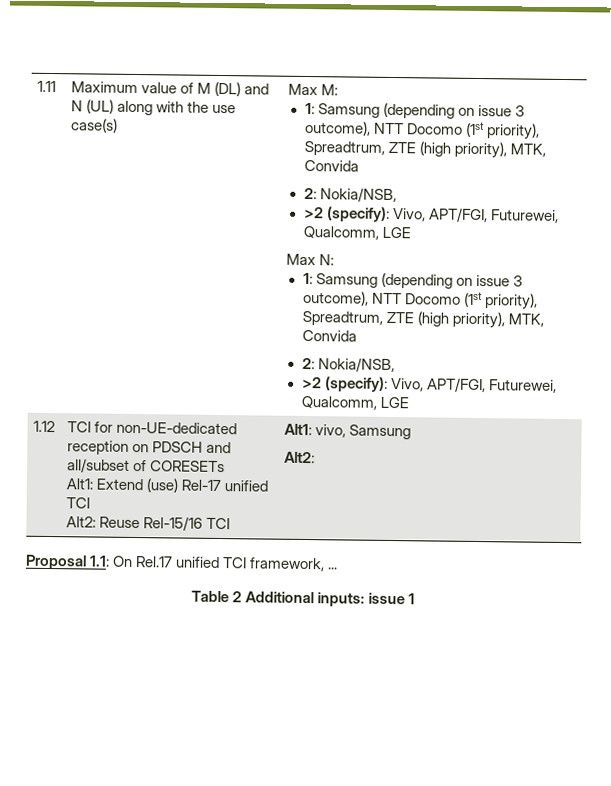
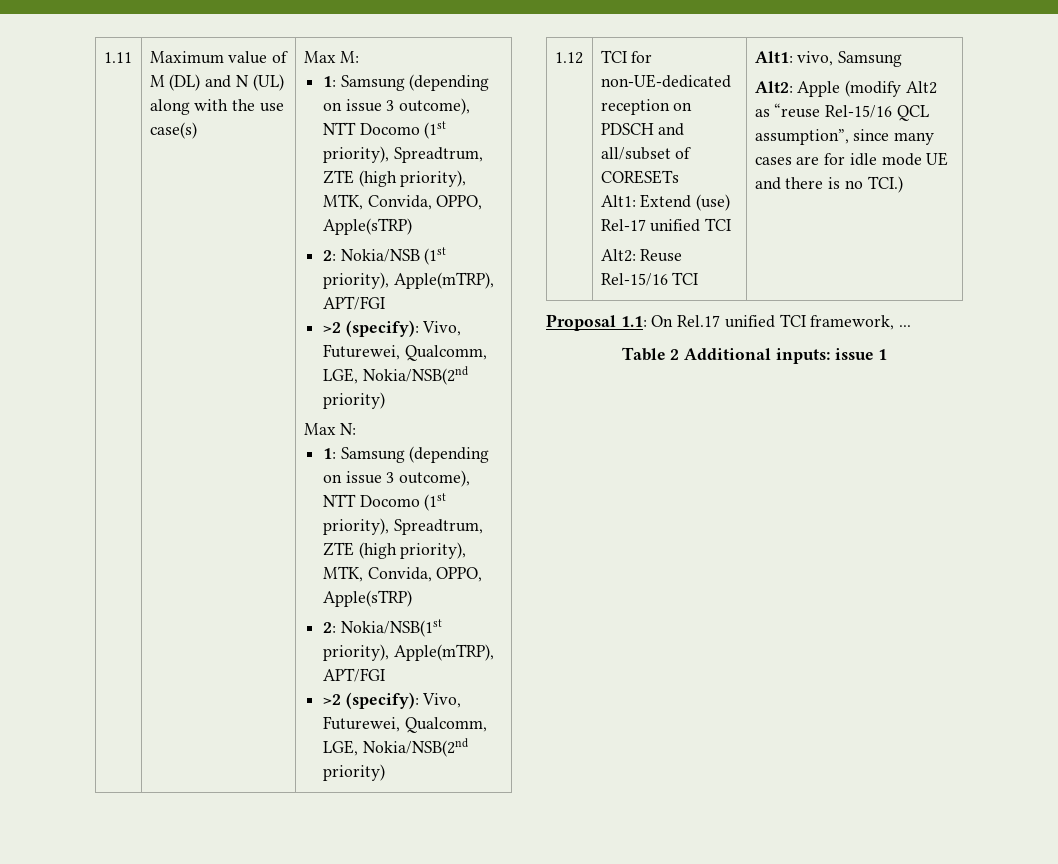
  Max M:
- 1: Samsung (depending on issue 3 outcome), NTT Docomo (1st priority), Spreadtrum, ZTE (high priority), MTK, Convida
- 2: Nokia/NSB,
- >2 (specify): Vivo, APT/FGI, Futurewei, Qualcomm, LGE
+ 1: Samsung (depending on issue 3 outcome), NTT Docomo (1st priority), Spreadtrum, ZTE (high priority), MTK, Convida, OPPO, Apple(sTRP)
+ 2: Nokia/NSB (1st priority), Apple(mTRP), APT/FGI
+ >2 (specify): Vivo, Futurewei, Qualcomm, LGE, Nokia/NSB(2nd priority)
  Max N:
- 1: Samsung (depending on issue 3 outcome), NTT Docomo (1st priority), Spreadtrum, ZTE (high priority), MTK, Convida
- 2: Nokia/NSB,
- >2 (specify): Vivo, APT/FGI, Futurewei, Qualcomm, LGE
+ 1: Samsung (depending on issue 3 outcome), NTT Docomo (1st priority), Spreadtrum, ZTE (high priority), MTK, Convida, OPPO, Apple(sTRP)
+ 2: Nokia/NSB(1st priority), Apple(mTRP), APT/FGI
+ >2 (specify): Vivo, Futurewei, Qualcomm, LGE, Nokia/NSB(2nd priority)
  Alt1: vivo, Samsung
- Alt2:
+ Alt2: Apple (modify Alt2 as “reuse Rel-15/16 QCL assumption”, since many cases are for idle mode UE and there is no TCI.)

